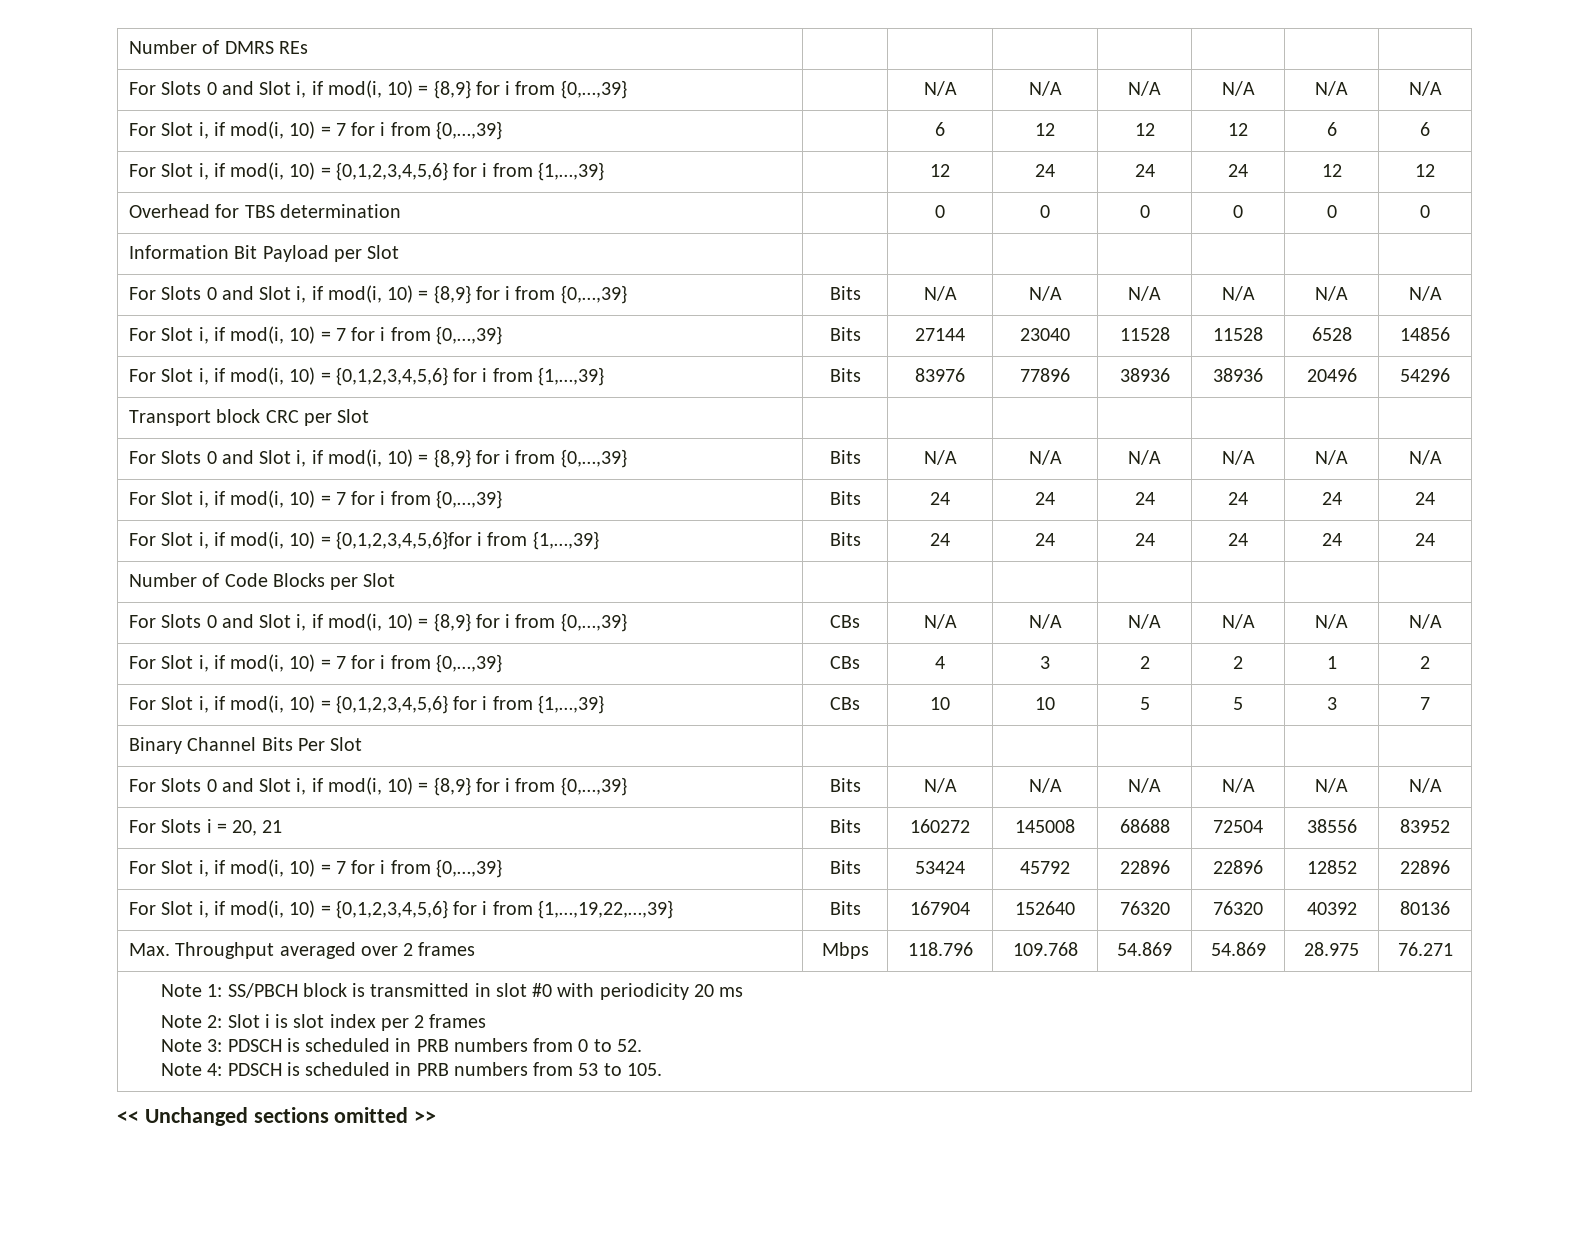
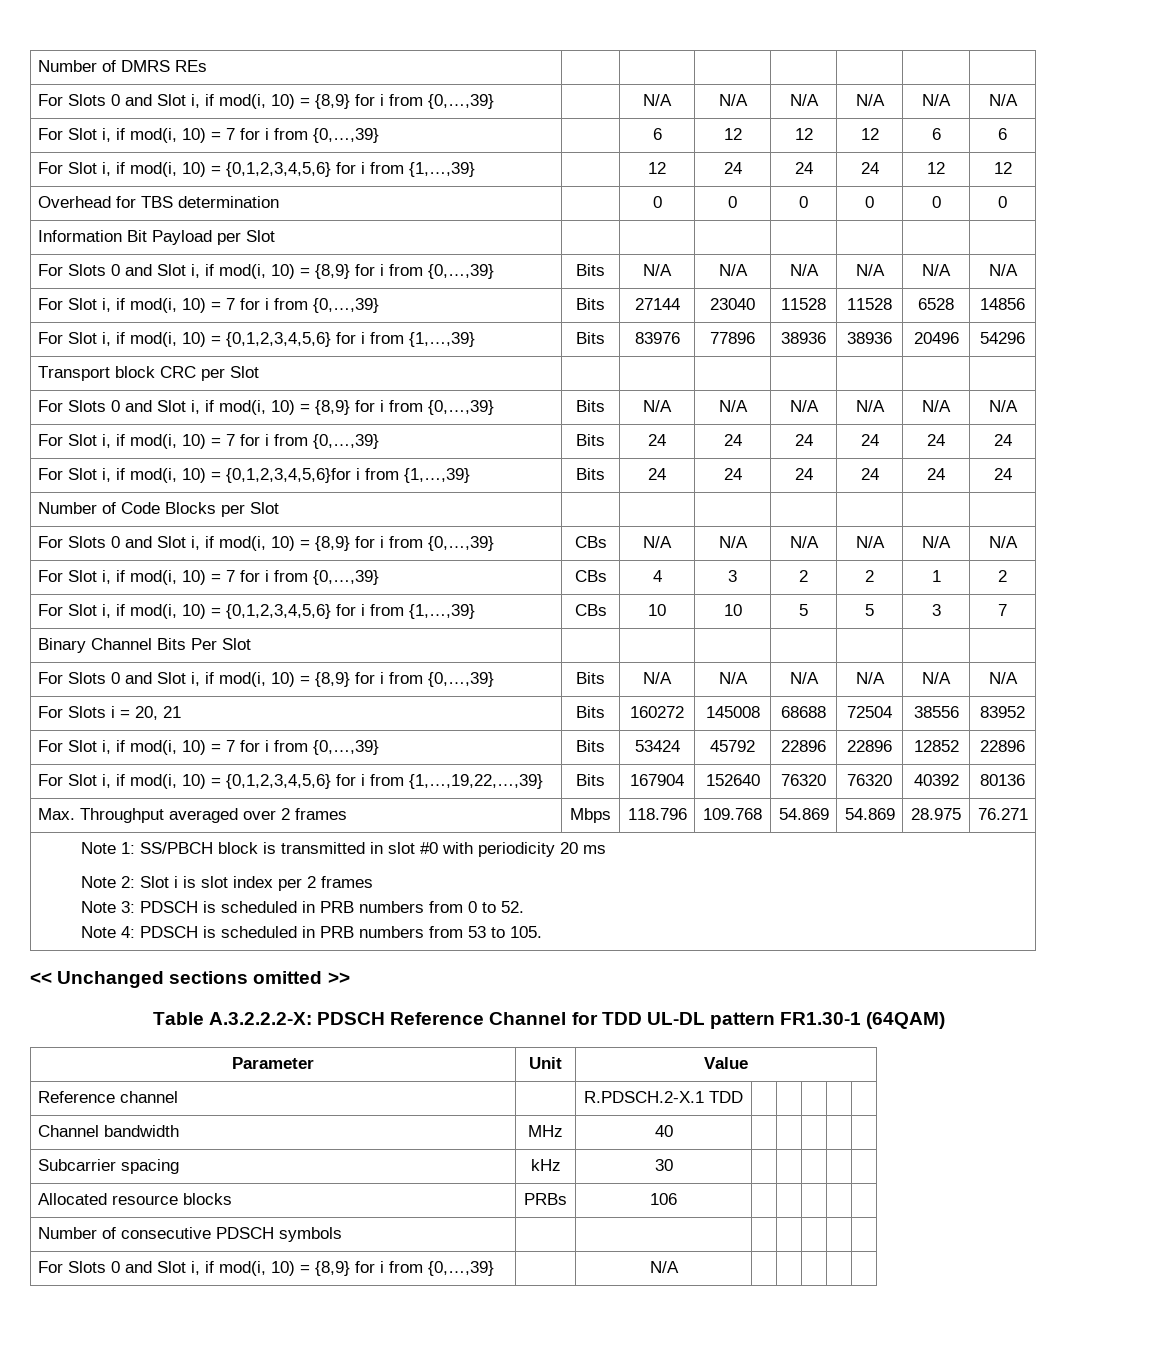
+ Table A.3.2.2.2-X: PDSCH Reference Channel for TDD UL-DL pattern FR1.30-1 (64QAM)
+ Parameter | Unit | Value
+ Reference channel | | R.PDSCH.2-X.1 TDD | | | | |
+ Channel bandwidth | MHz | 40 | | | | |
+ Subcarrier spacing | kHz | 30 | | | | |
+ Allocated resource blocks | PRBs | 106 | | | | |
+ Number of consecutive PDSCH symbols | | | | | | |
+ For Slots 0 and Slot i, if mod(i, 10) = {8,9} for i from {0,…,39} | | N/A | | | | |

